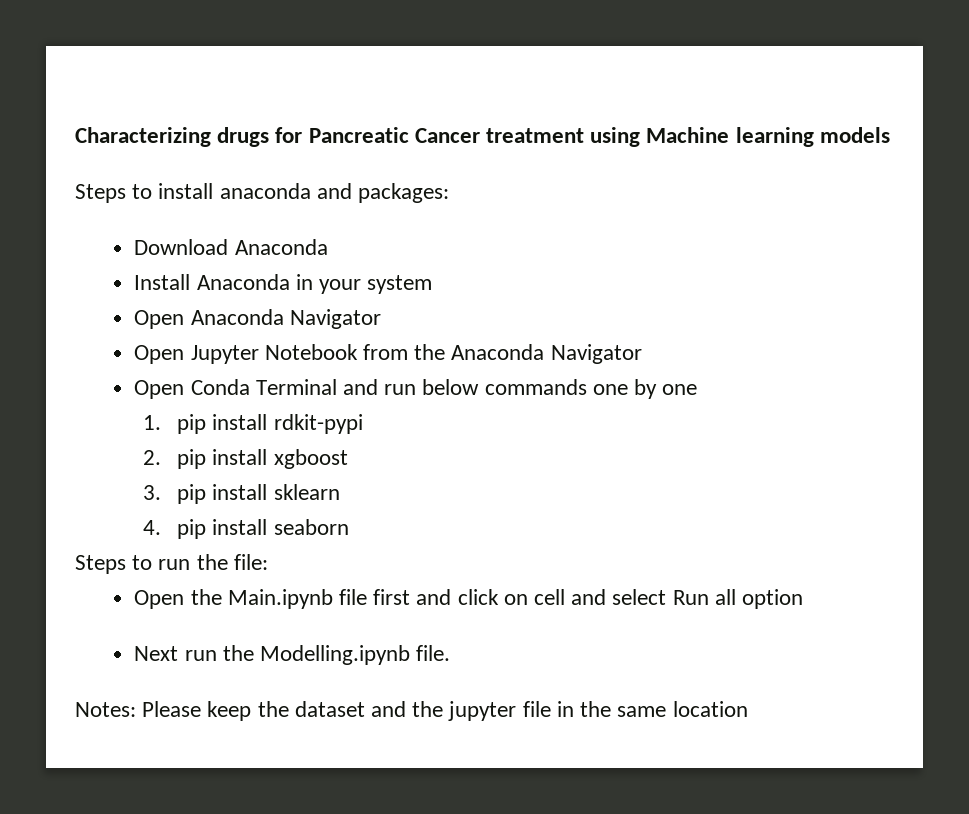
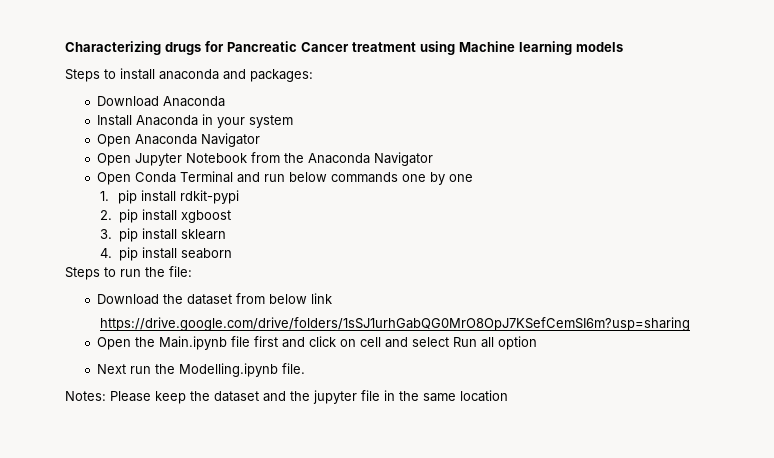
+ Download the dataset from below link
+ https://drive.google.com/drive/folders/1sSJ1urhGabQG0MrO8OpJ7KSefCemSI6m?usp=sharing

